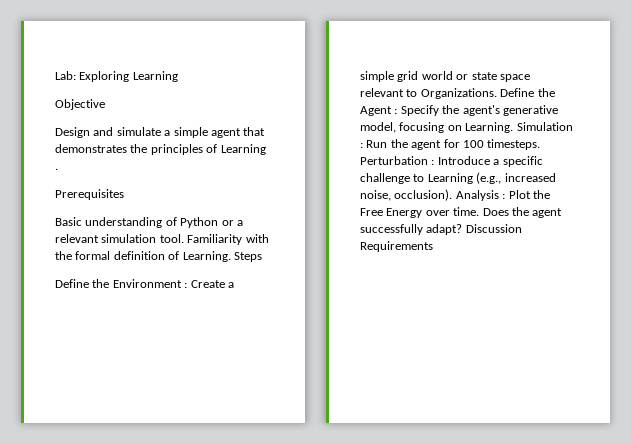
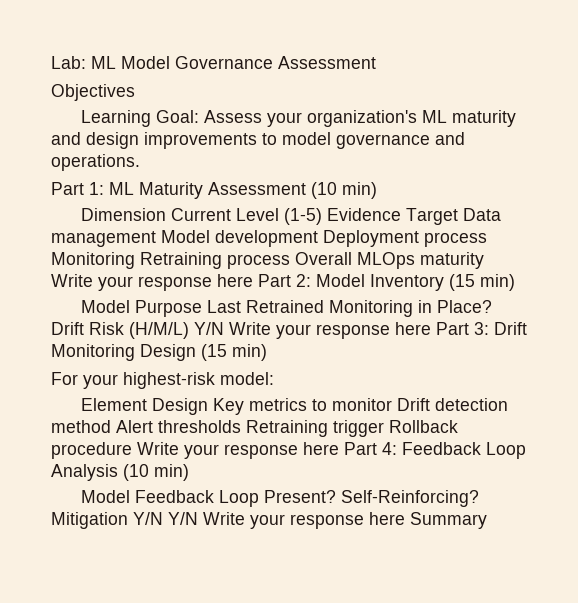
- Lab: Exploring Learning
- Objective
- Design and simulate a simple agent that demonstrates the principles of Learning .
- Prerequisites
- Basic understanding of Python or a relevant simulation tool. Familiarity with the formal definition of Learning. Steps
- Define the Environment : Create a simple grid world or state space relevant to Organizations. Define the Agent : Specify the agent's generative model, focusing on Learning. Simulation : Run the agent for 100 timesteps. Perturbation : Introduce a specific challenge to Learning (e.g., increased noise, occlusion). Analysis : Plot the Free Energy over time. Does the agent successfully adapt? Discussion Requirements
+ Lab: ML Model Governance Assessment
+ Objectives
+ Learning Goal: Assess your organization's ML maturity and design improvements to model governance and operations.
+ Part 1: ML Maturity Assessment (10 min)
+ Dimension Current Level (1-5) Evidence Target Data management Model development Deployment process Monitoring Retraining process Overall MLOps maturity Write your response here Part 2: Model Inventory (15 min)
+ Model Purpose Last Retrained Monitoring in Place? Drift Risk (H/M/L) Y/N Write your response here Part 3: Drift Monitoring Design (15 min)
+ For your highest-risk model:
+ Element Design Key metrics to monitor Drift detection method Alert thresholds Retraining trigger Rollback procedure Write your response here Part 4: Feedback Loop Analysis (10 min)
+ Model Feedback Loop Present? Self-Reinforcing? Mitigation Y/N Y/N Write your response here Summary

